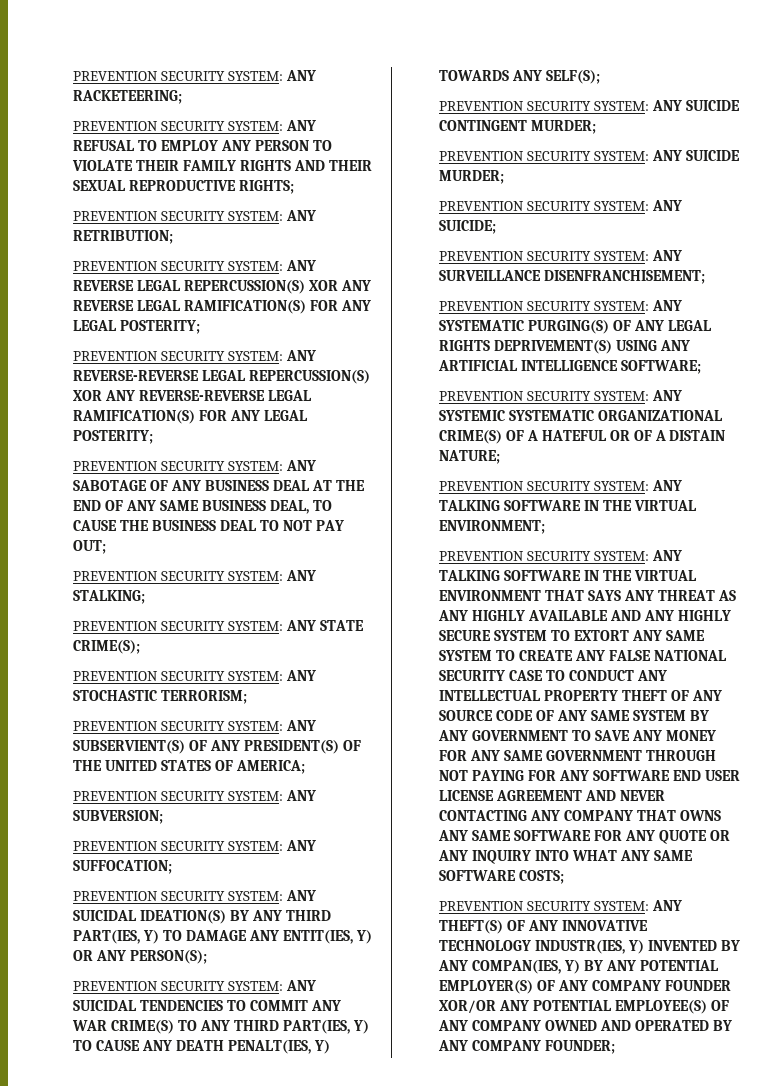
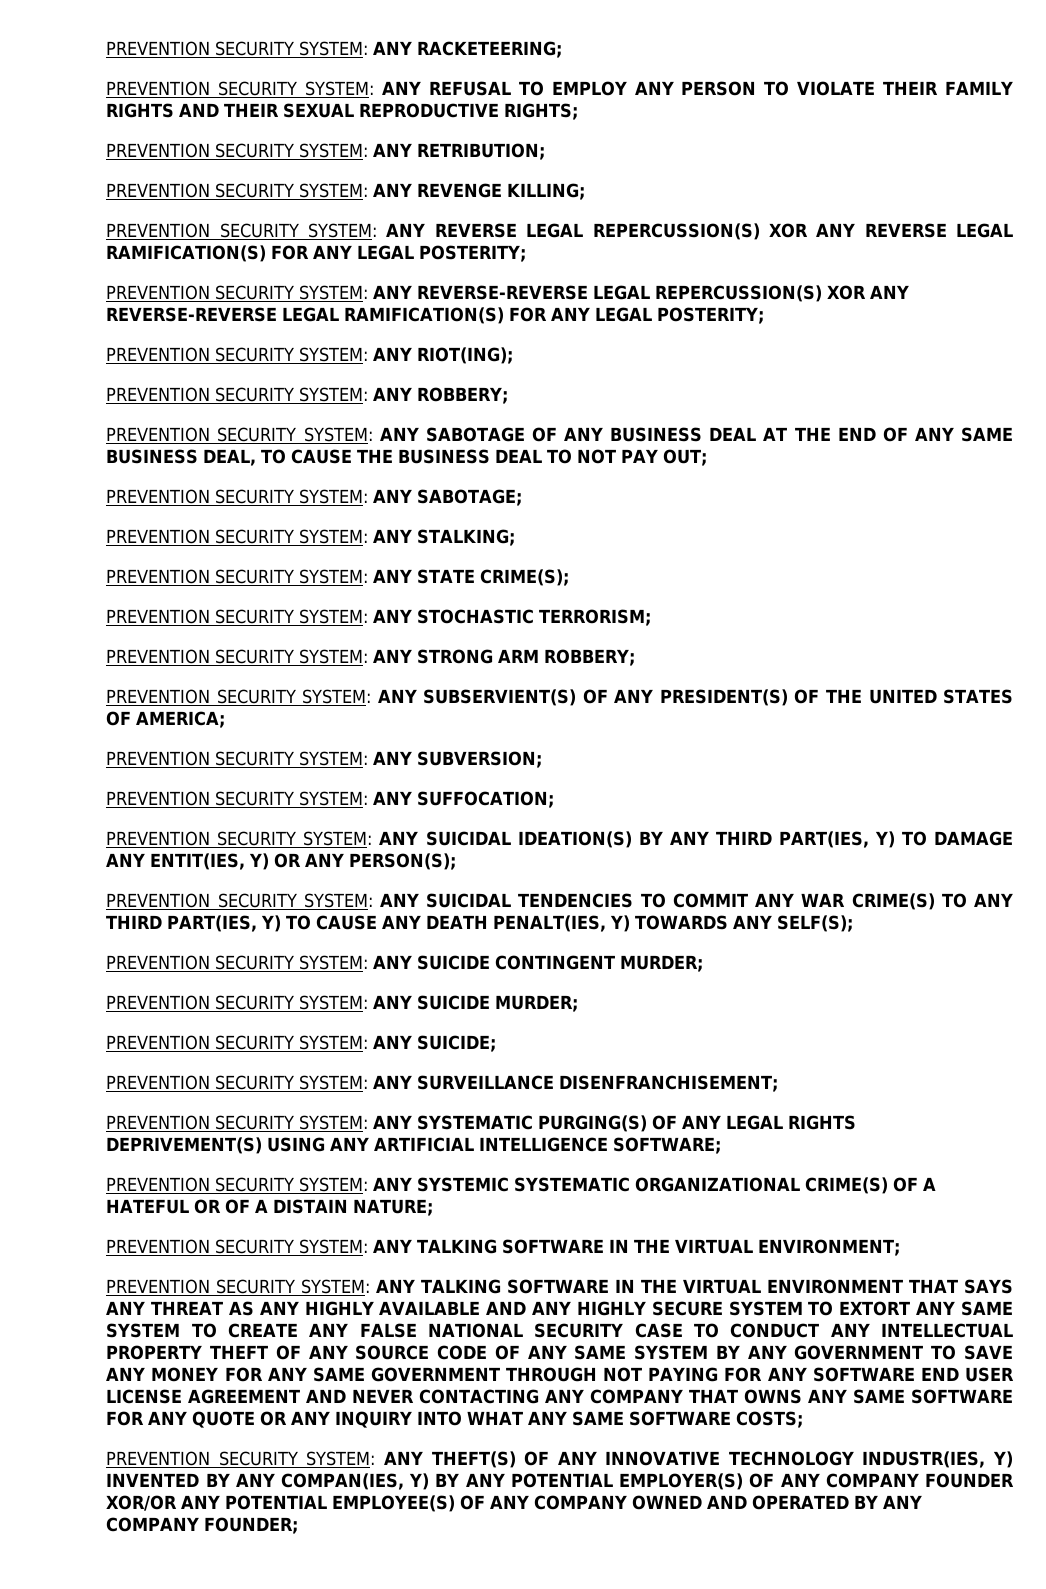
+ PREVENTION SECURITY SYSTEM: ANY REVENGE KILLING;
+ PREVENTION SECURITY SYSTEM: ANY RIOT(ING);
+ PREVENTION SECURITY SYSTEM: ANY ROBBERY;
+ PREVENTION SECURITY SYSTEM: ANY SABOTAGE;
+ PREVENTION SECURITY SYSTEM: ANY STRONG ARM ROBBERY;

